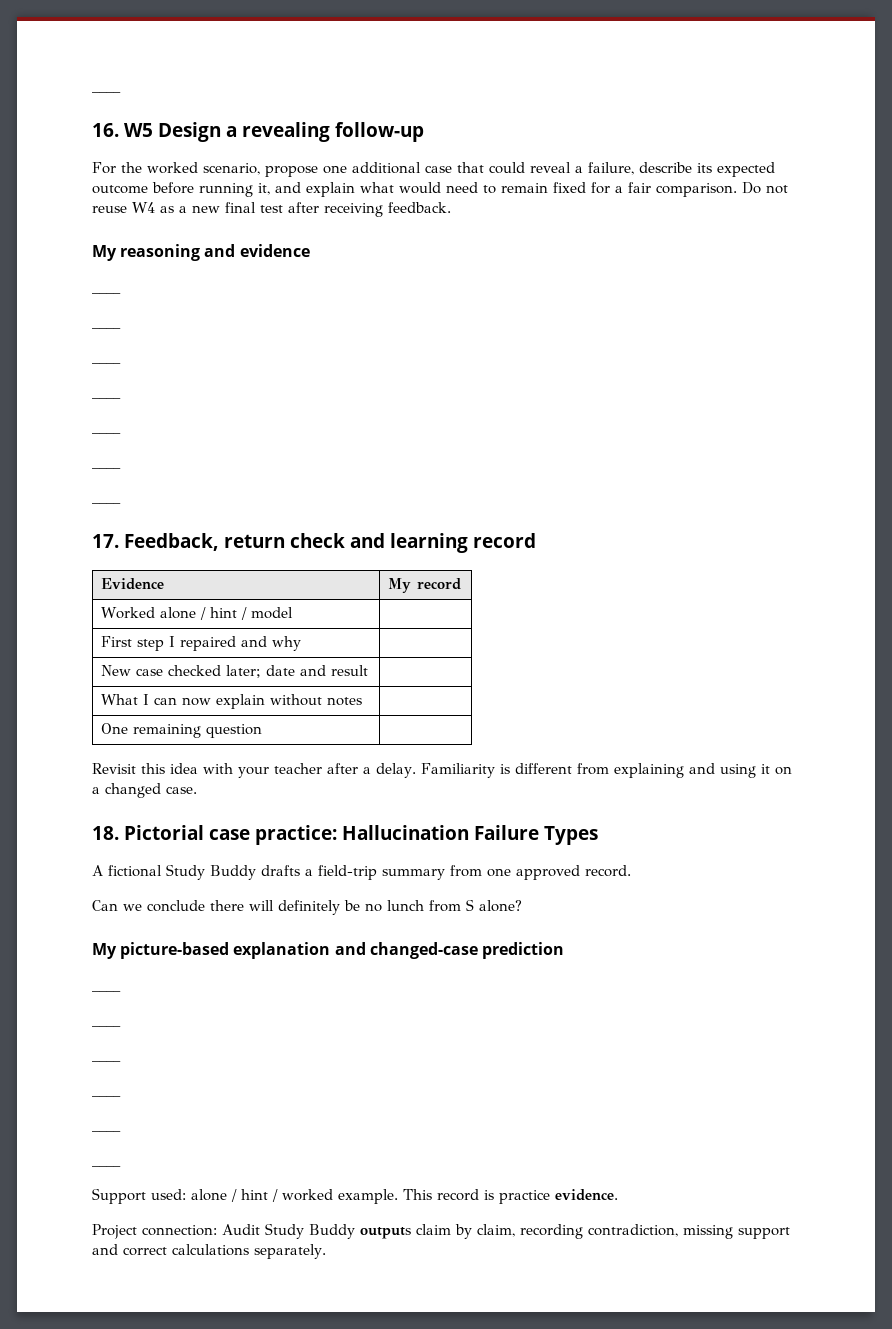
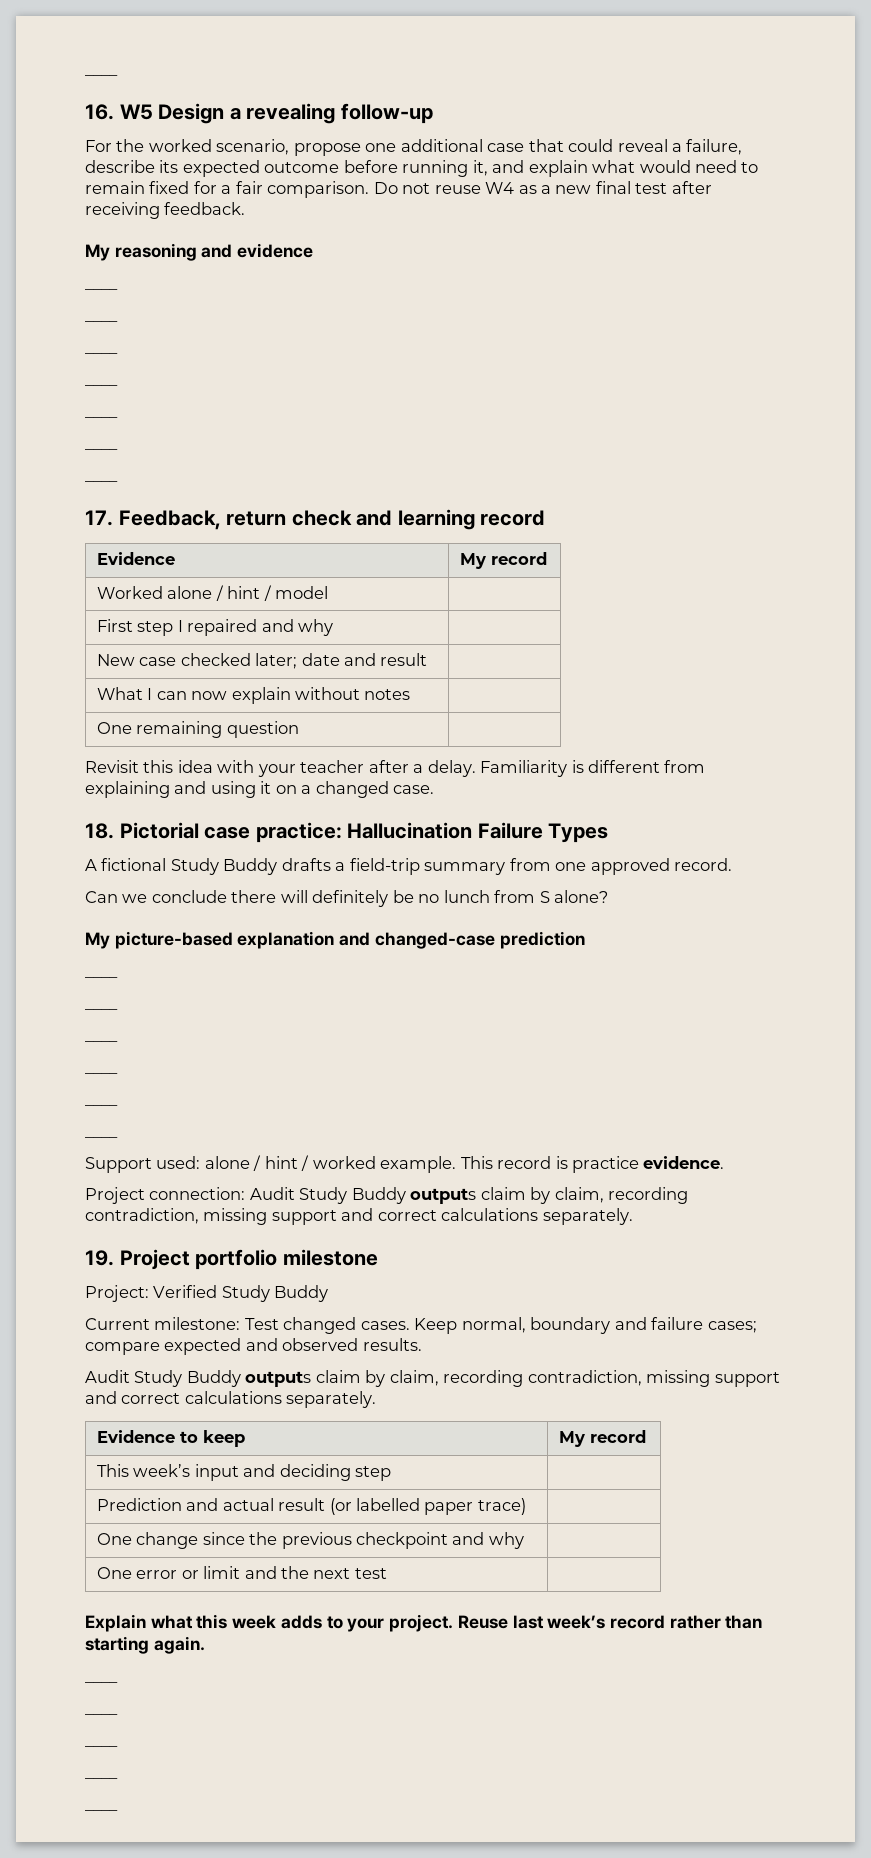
+ 19. Project portfolio milestone
+ Project: Verified Study Buddy
+ Current milestone: Test changed cases. Keep normal, boundary and failure cases; compare expected and observed results.
+ Audit Study Buddy outputs claim by claim, recording contradiction, missing support and correct calculations separately.
+ Evidence to keep | My record
+ This week’s input and deciding step |
+ Prediction and actual result (or labelled paper trace) |
+ One change since the previous checkpoint and why |
+ One error or limit and the next test |
+ Explain what this week adds to your project. Reuse last week’s record rather than starting again.
+ ____
+ ____
+ ____
+ ____
+ ____

